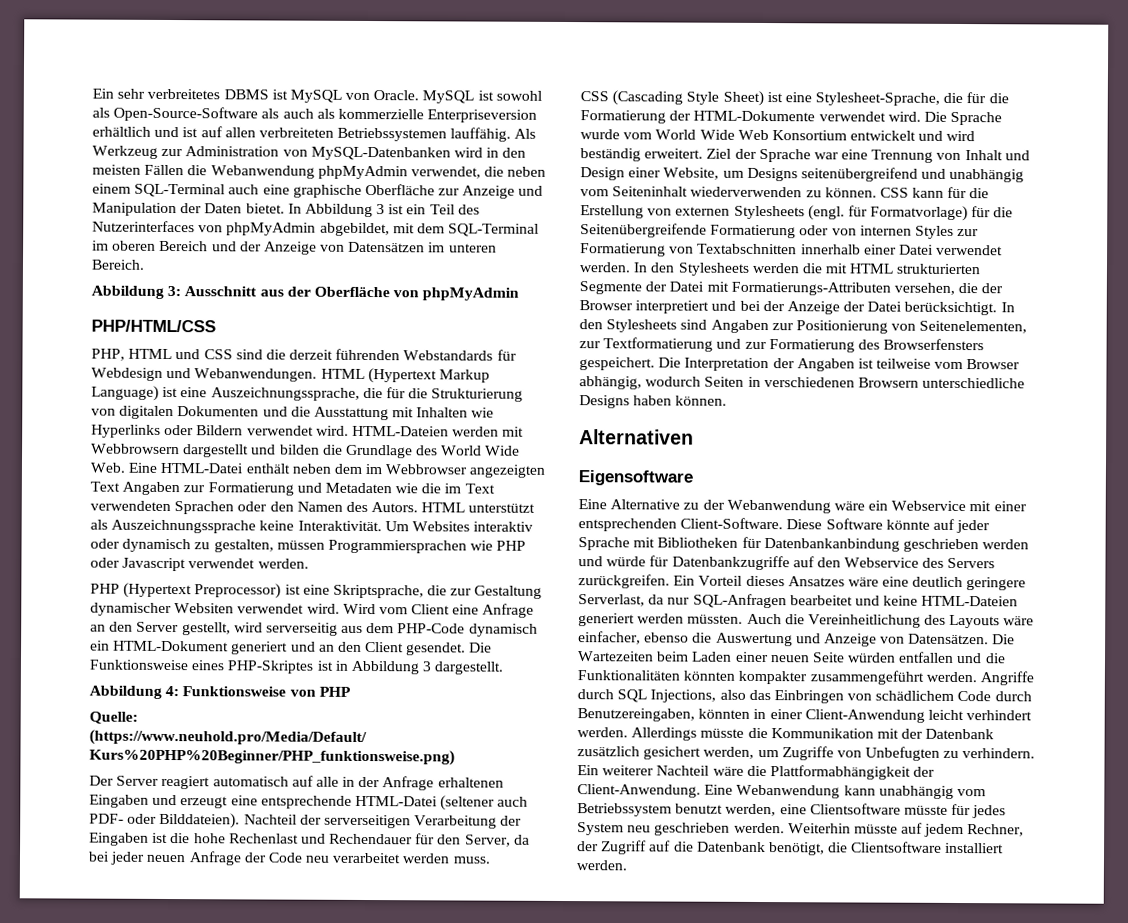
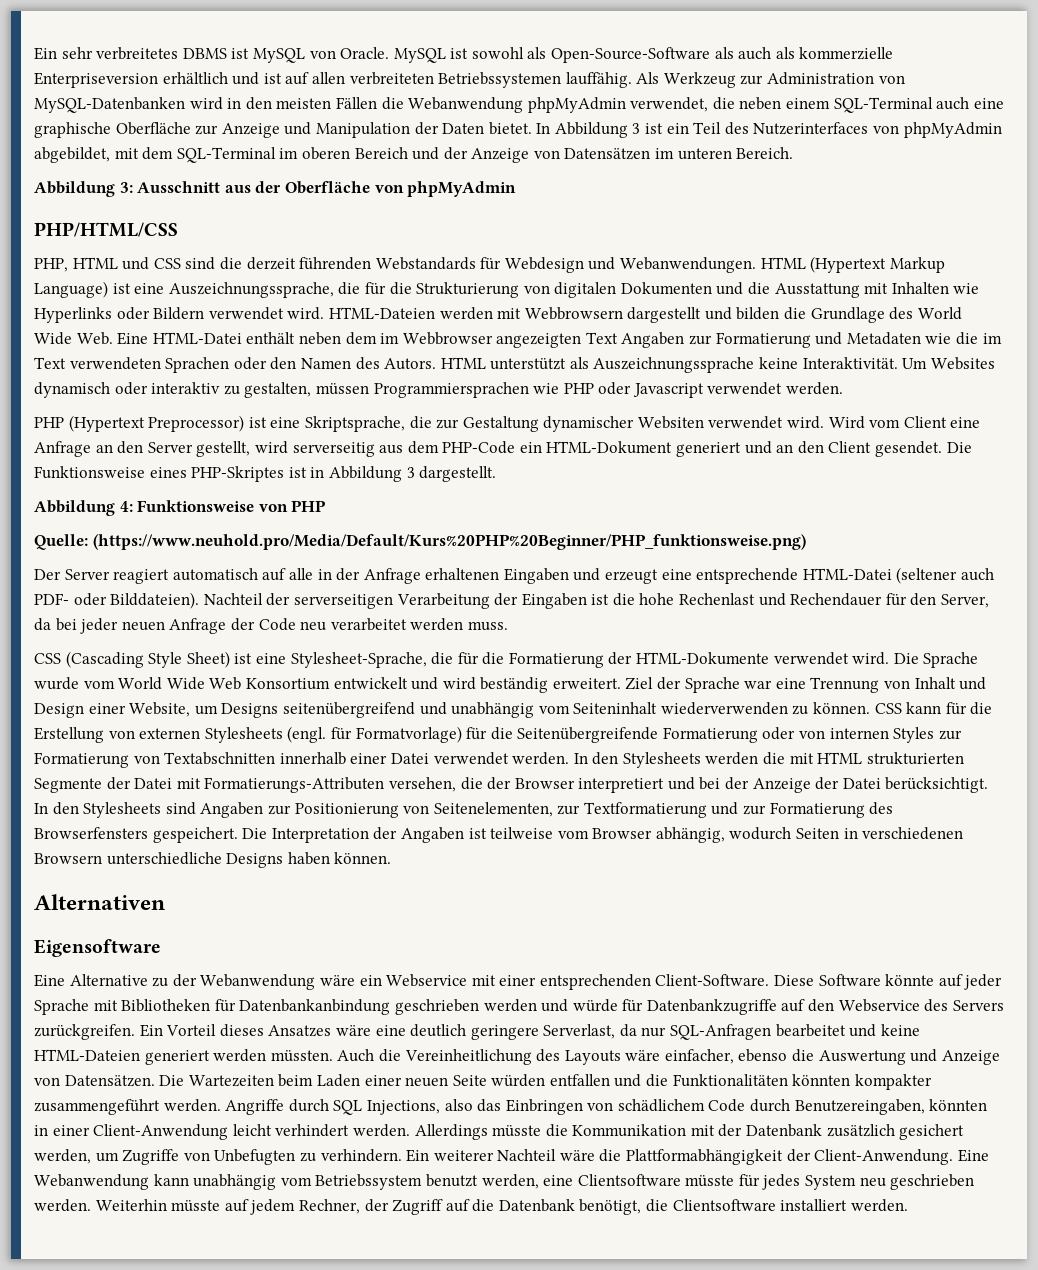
- Um Websites interaktiv oder dynamisch zu gestalten, müssen Programmiersprachen wie PHP oder Javascript verwendet werden.
+ Um Websites dynamisch oder interaktiv zu gestalten, müssen Programmiersprachen wie PHP oder Javascript verwendet werden.
- Wird vom Client eine Anfrage an den Server gestellt, wird serverseitig aus dem PHP-Code dynamisch ein HTML-Dokument generiert und an den Client gesendet.
+ Wird vom Client eine Anfrage an den Server gestellt, wird serverseitig aus dem PHP-Code ein HTML-Dokument generiert und an den Client gesendet.

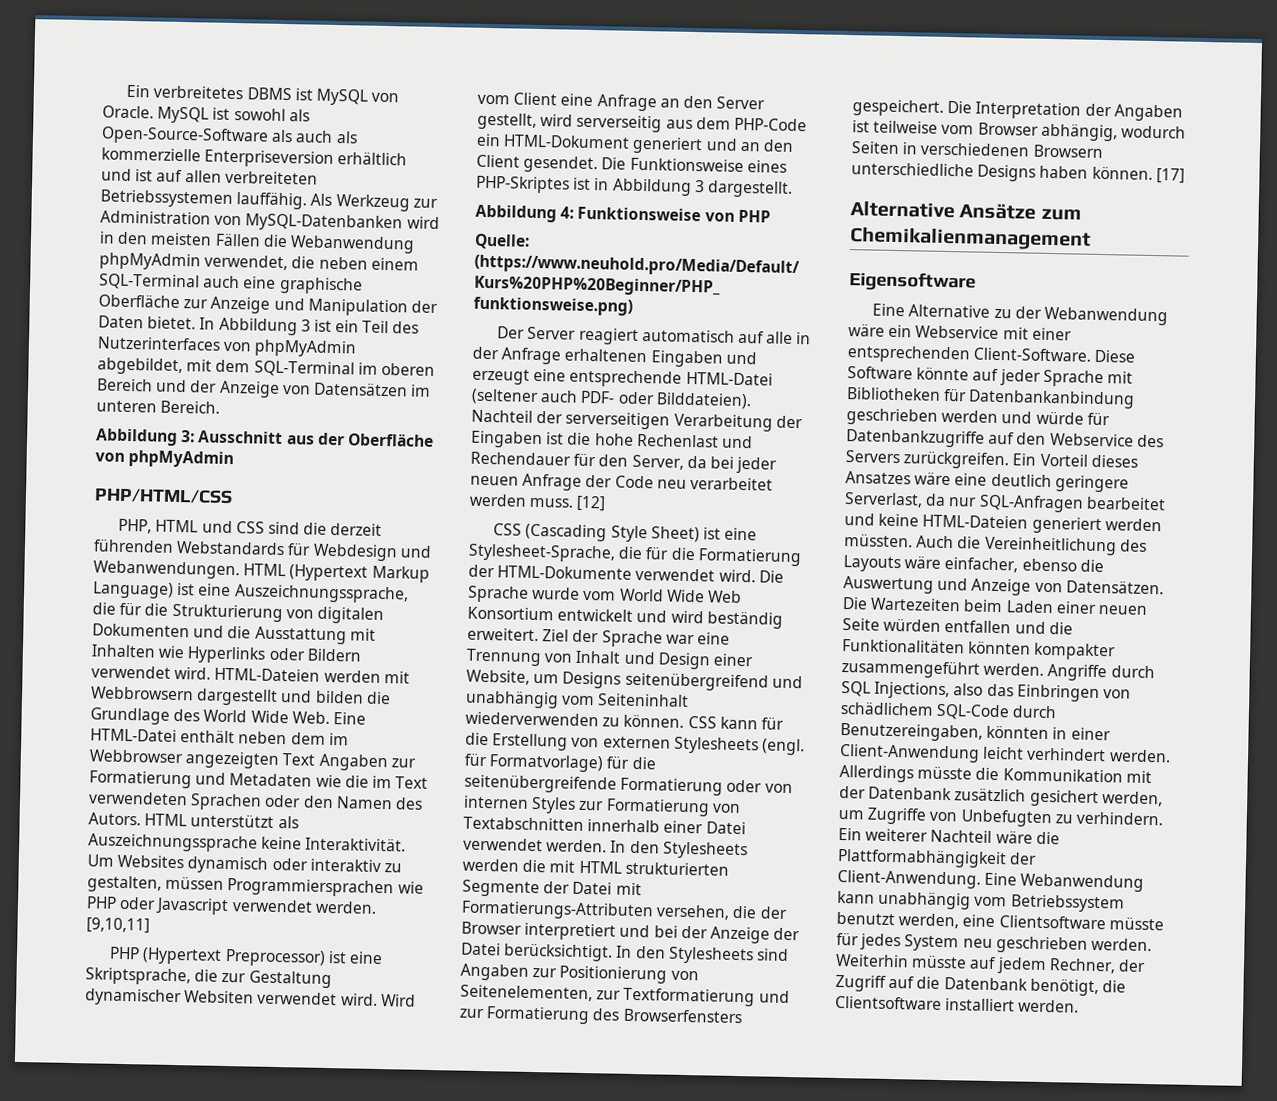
- Ein sehr verbreitetes DBMS ist MySQL von Oracle.
+ Ein verbreitetes DBMS ist MySQL von Oracle.
+ [9,10,11]
+ [12]
- CSS kann für die Erstellung von externen Stylesheets (engl. für Formatvorlage) für die Seitenübergreifende Formatierung oder von internen Styles zur Formatierung von Textabschnitten innerhalb einer Datei verwendet werden.
+ CSS kann für die Erstellung von externen Stylesheets (engl. für Formatvorlage) für die seitenübergreifende Formatierung oder von internen Styles zur Formatierung von Textabschnitten innerhalb einer Datei verwendet werden.
- Die Interpretation der Angaben ist teilweise vom Browser abhängig, wodurch Seiten in verschiedenen Browsern unterschiedliche Designs haben können.
- Alternativen
+ Die Interpretation der Angaben ist teilweise vom Browser abhängig, wodurch Seiten in verschiedenen Browsern unterschiedliche Designs haben können. [17]
+ Alternative Ansätze zum Chemikalienmanagement
- Angriffe durch SQL Injections, also das Einbringen von schädlichem Code durch Benutzereingaben, könnten in einer Client-Anwendung leicht verhindert werden.
+ Angriffe durch SQL Injections, also das Einbringen von schädlichem SQL-Code durch Benutzereingaben, könnten in einer Client-Anwendung leicht verhindert werden.

